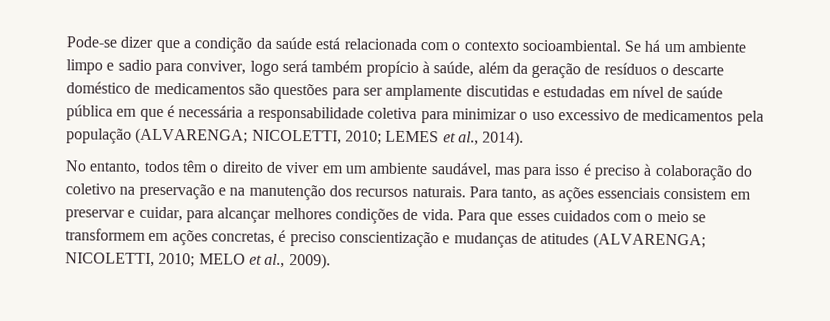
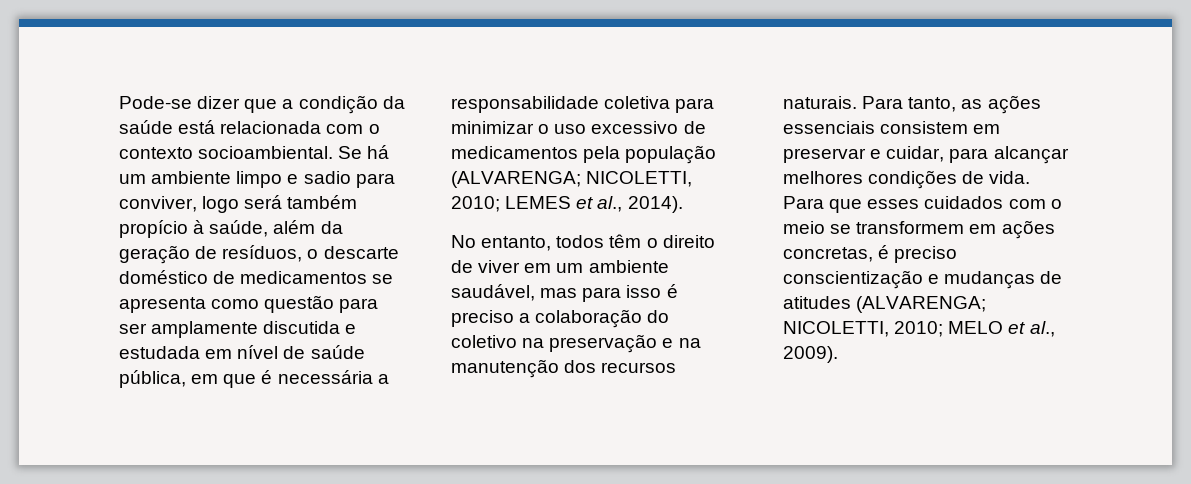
- Se há um ambiente limpo e sadio para conviver, logo será também propício à saúde, além da geração de resíduos o descarte doméstico de medicamentos são questões para ser amplamente discutidas e estudadas em nível de saúde pública em que é necessária a responsabilidade coletiva para minimizar o uso excessivo de medicamentos pela população (ALVARENGA; NICOLETTI, 2010; LEMES et al., 2014).
+ Se há um ambiente limpo e sadio para conviver, logo será também propício à saúde, além da geração de resíduos, o descarte doméstico de medicamentos se apresenta como questão para ser amplamente discutida e estudada em nível de saúde pública, em que é necessária a responsabilidade coletiva para minimizar o uso excessivo de medicamentos pela população (ALVARENGA; NICOLETTI, 2010; LEMES et al., 2014).
- No entanto, todos têm o direito de viver em um ambiente saudável, mas para isso é preciso à colaboração do coletivo na preservação e na manutenção dos recursos naturais.
+ No entanto, todos têm o direito de viver em um ambiente saudável, mas para isso é preciso a colaboração do coletivo na preservação e na manutenção dos recursos naturais.

